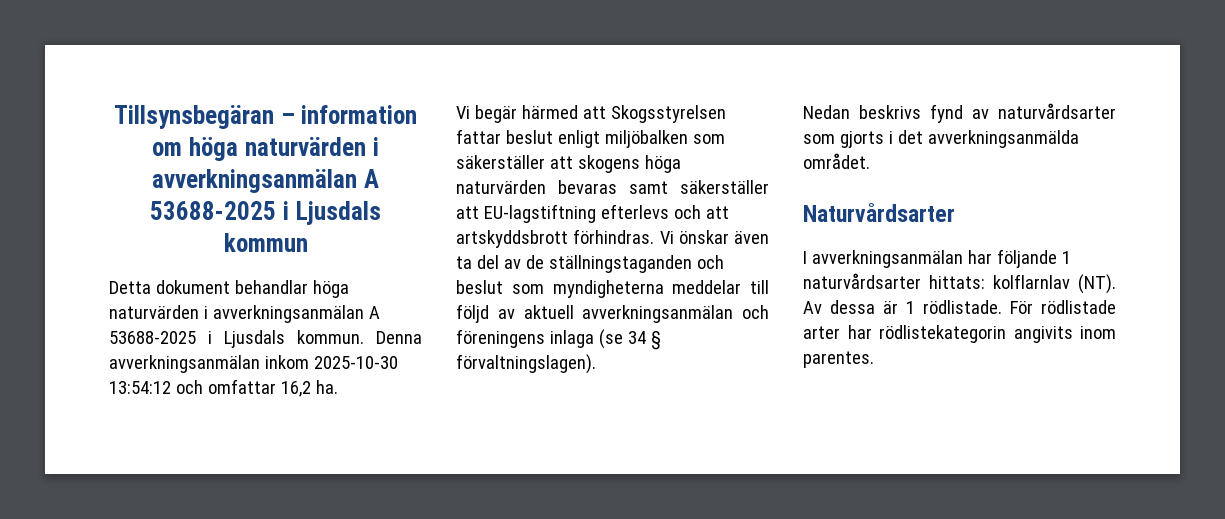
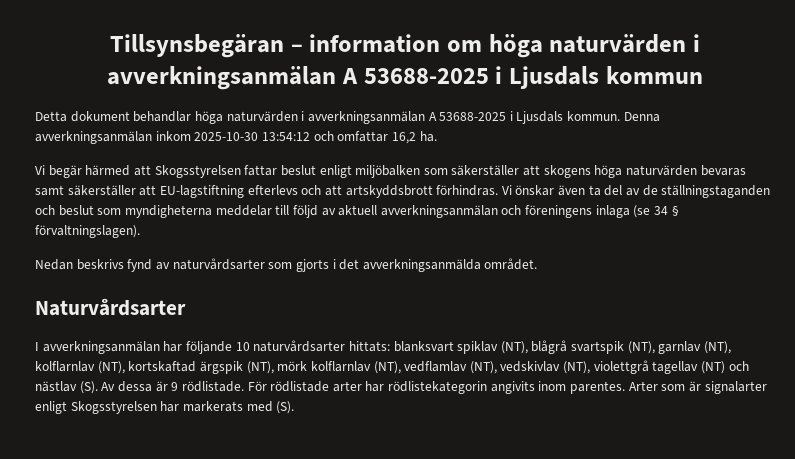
- I avverkningsanmälan har följande 1 naturvårdsarter hittats: kolflarnlav (NT). Av dessa är 1 rödlistade.
+ I avverkningsanmälan har följande 10 naturvårdsarter hittats: blanksvart spiklav (NT), blågrå svartspik (NT), garnlav (NT), kolflarnlav (NT), kortskaftad ärgspik (NT), mörk kolflarnlav (NT), vedflamlav (NT), vedskivlav (NT), violettgrå tagellav (NT) och nästlav (S). Av dessa är 9 rödlistade.
+ Arter som är signalarter enligt Skogsstyrelsen har markerats med (S).

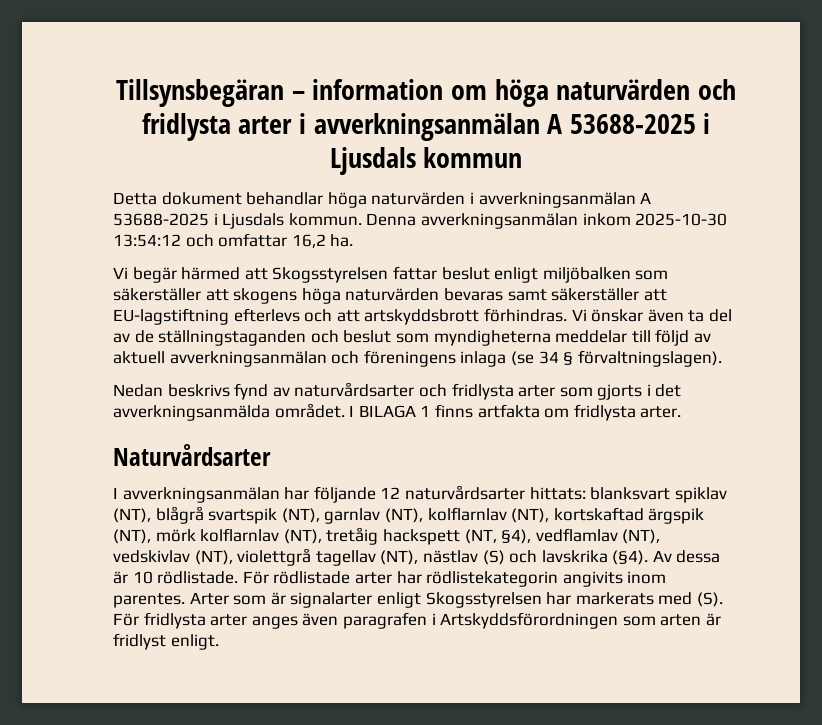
- Tillsynsbegäran – information om höga naturvärden i avverkningsanmälan A 53688-2025 i Ljusdals kommun
+ Tillsynsbegäran – information om höga naturvärden och fridlysta arter i avverkningsanmälan A 53688-2025 i Ljusdals kommun
- Nedan beskrivs fynd av naturvårdsarter som gjorts i det avverkningsanmälda området.
+ Nedan beskrivs fynd av naturvårdsarter och fridlysta arter som gjorts i det avverkningsanmälda området. I BILAGA 1 finns artfakta om fridlysta arter.
- I avverkningsanmälan har följande 10 naturvårdsarter hittats: blanksvart spiklav (NT), blågrå svartspik (NT), garnlav (NT), kolflarnlav (NT), kortskaftad ärgspik (NT), mörk kolflarnlav (NT), vedflamlav (NT), vedskivlav (NT), violettgrå tagellav (NT) och nästlav (S). Av dessa är 9 rödlistade.
+ I avverkningsanmälan har följande 12 naturvårdsarter hittats: blanksvart spiklav (NT), blågrå svartspik (NT), garnlav (NT), kolflarnlav (NT), kortskaftad ärgspik (NT), mörk kolflarnlav (NT), tretåig hackspett (NT, §4), vedflamlav (NT), vedskivlav (NT), violettgrå tagellav (NT), nästlav (S) och lavskrika (§4). Av dessa är 10 rödlistade.
- Arter som är signalarter enligt Skogsstyrelsen har markerats med (S).
+ Arter som är signalarter enligt Skogsstyrelsen har markerats med (S). För fridlysta arter anges även paragrafen i Artskyddsförordningen som arten är fridlyst enligt.

